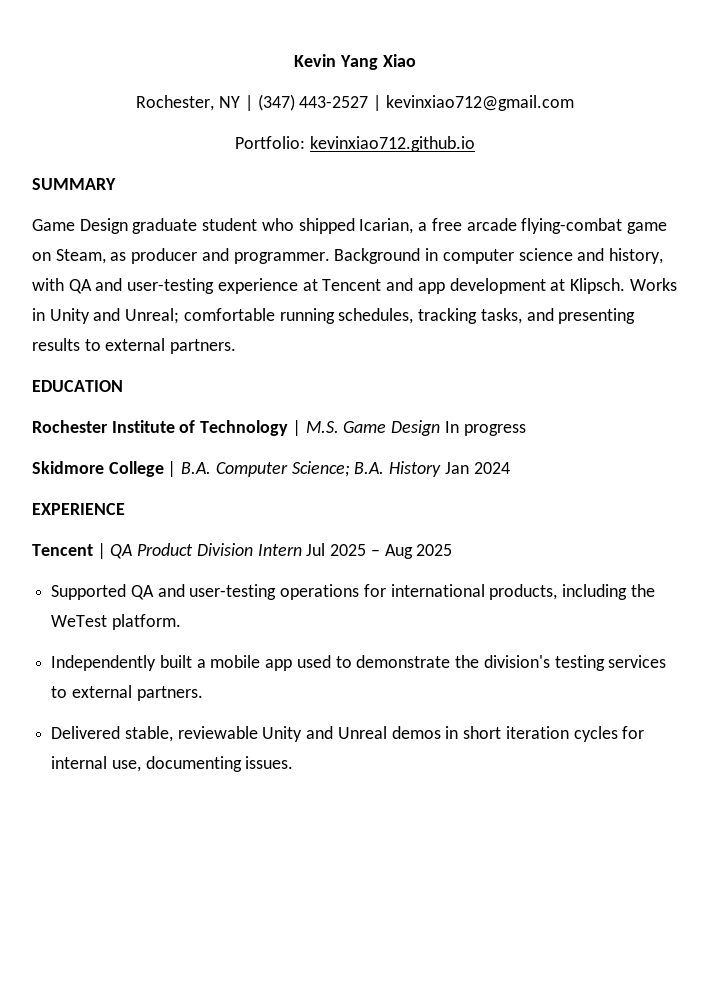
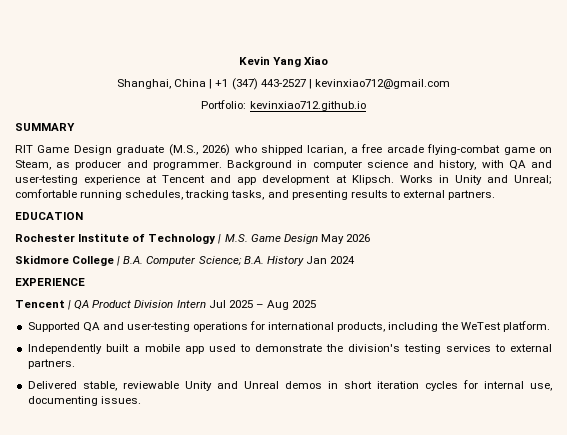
- Rochester, NY | (347) 443-2527 | kevinxiao712@gmail.com
+ Shanghai, China | +1 (347) 443-2527 | kevinxiao712@gmail.com
- Game Design graduate student who shipped Icarian, a free arcade flying-combat game on Steam, as producer and programmer.
+ RIT Game Design graduate (M.S., 2026) who shipped Icarian, a free arcade flying-combat game on Steam, as producer and programmer.
- Rochester Institute of Technology | M.S. Game Design In progress
+ Rochester Institute of Technology | M.S. Game Design May 2026

